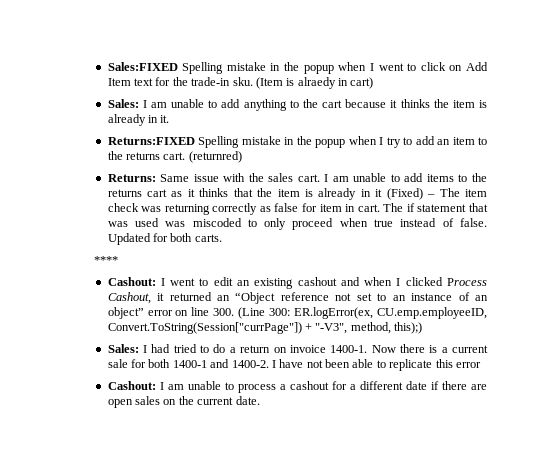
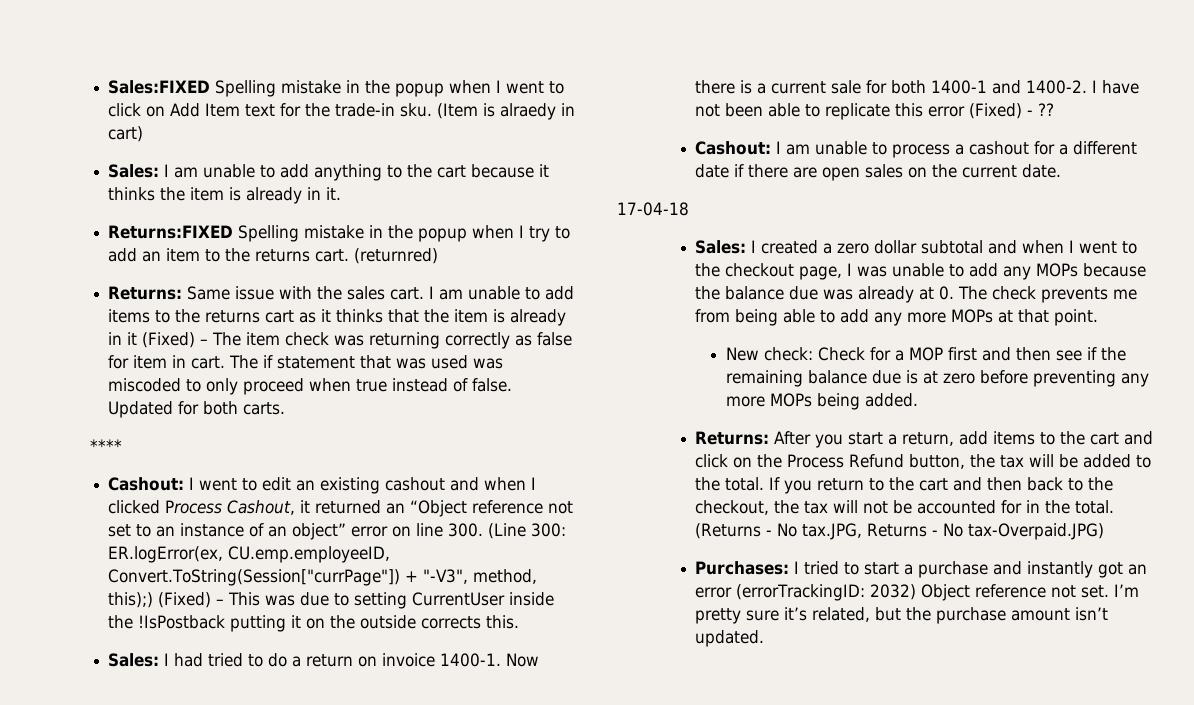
- Cashout: I went to edit an existing cashout and when I clicked Process Cashout, it returned an “Object reference not set to an instance of an object” error on line 300. (Line 300: ER.logError(ex, CU.emp.employeeID, Convert.ToString(Session["currPage"]) + "-V3", method, this);)
+ Cashout: I went to edit an existing cashout and when I clicked Process Cashout, it returned an “Object reference not set to an instance of an object” error on line 300. (Line 300: ER.logError(ex, CU.emp.employeeID, Convert.ToString(Session["currPage"]) + "-V3", method, this);) (Fixed) – This was due to setting CurrentUser inside the !IsPostback putting it on the outside corrects this.
- I have not been able to replicate this error
+ I have not been able to replicate this error (Fixed) - ??
+ 17-04-18
+ Sales: I created a zero dollar subtotal and when I went to the checkout page, I was unable to add any MOPs because the balance due was already at 0. The check prevents me from being able to add any more MOPs at that point.
+ New check: Check for a MOP first and then see if the remaining balance due is at zero before preventing any more MOPs being added.
+ Returns: After you start a return, add items to the cart and click on the Process Refund button, the tax will be added to the total. If you return to the cart and then back to the checkout, the tax will not be accounted for in the total. (Returns - No tax.JPG, Returns - No tax-Overpaid.JPG)
+ Purchases: I tried to start a purchase and instantly got an error (errorTrackingID: 2032) Object reference not set. I’m pretty sure it’s related, but the purchase amount isn’t updated.

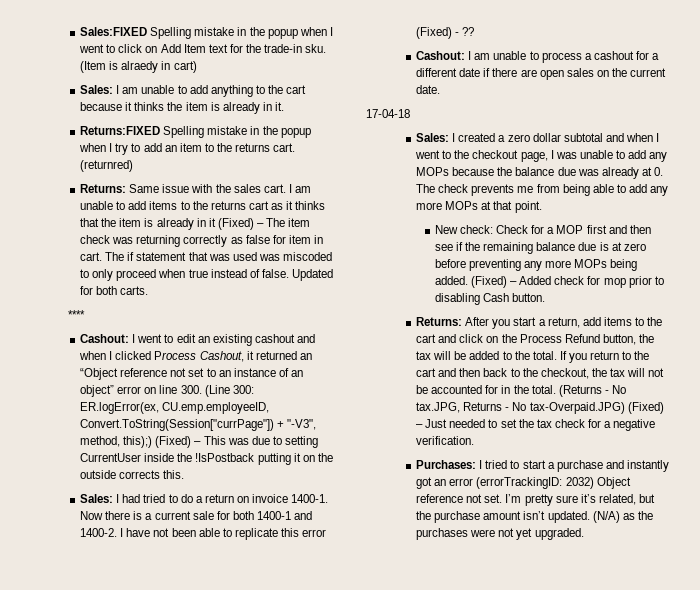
+ (Fixed) – Added check for mop prior to disabling Cash button.
- (Returns - No tax.JPG, Returns - No tax-Overpaid.JPG)
+ (Returns - No tax.JPG, Returns - No tax-Overpaid.JPG) (Fixed) – Just needed to set the tax check for a negative verification.
+ (N/A) as the purchases were not yet upgraded.

